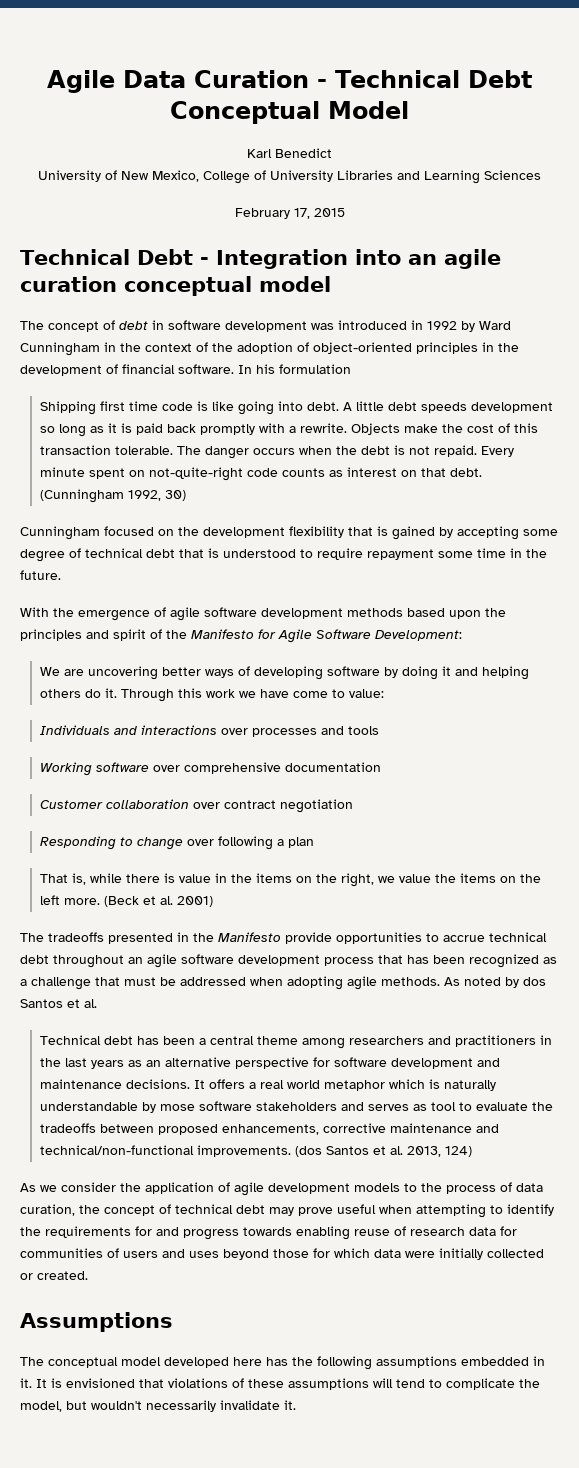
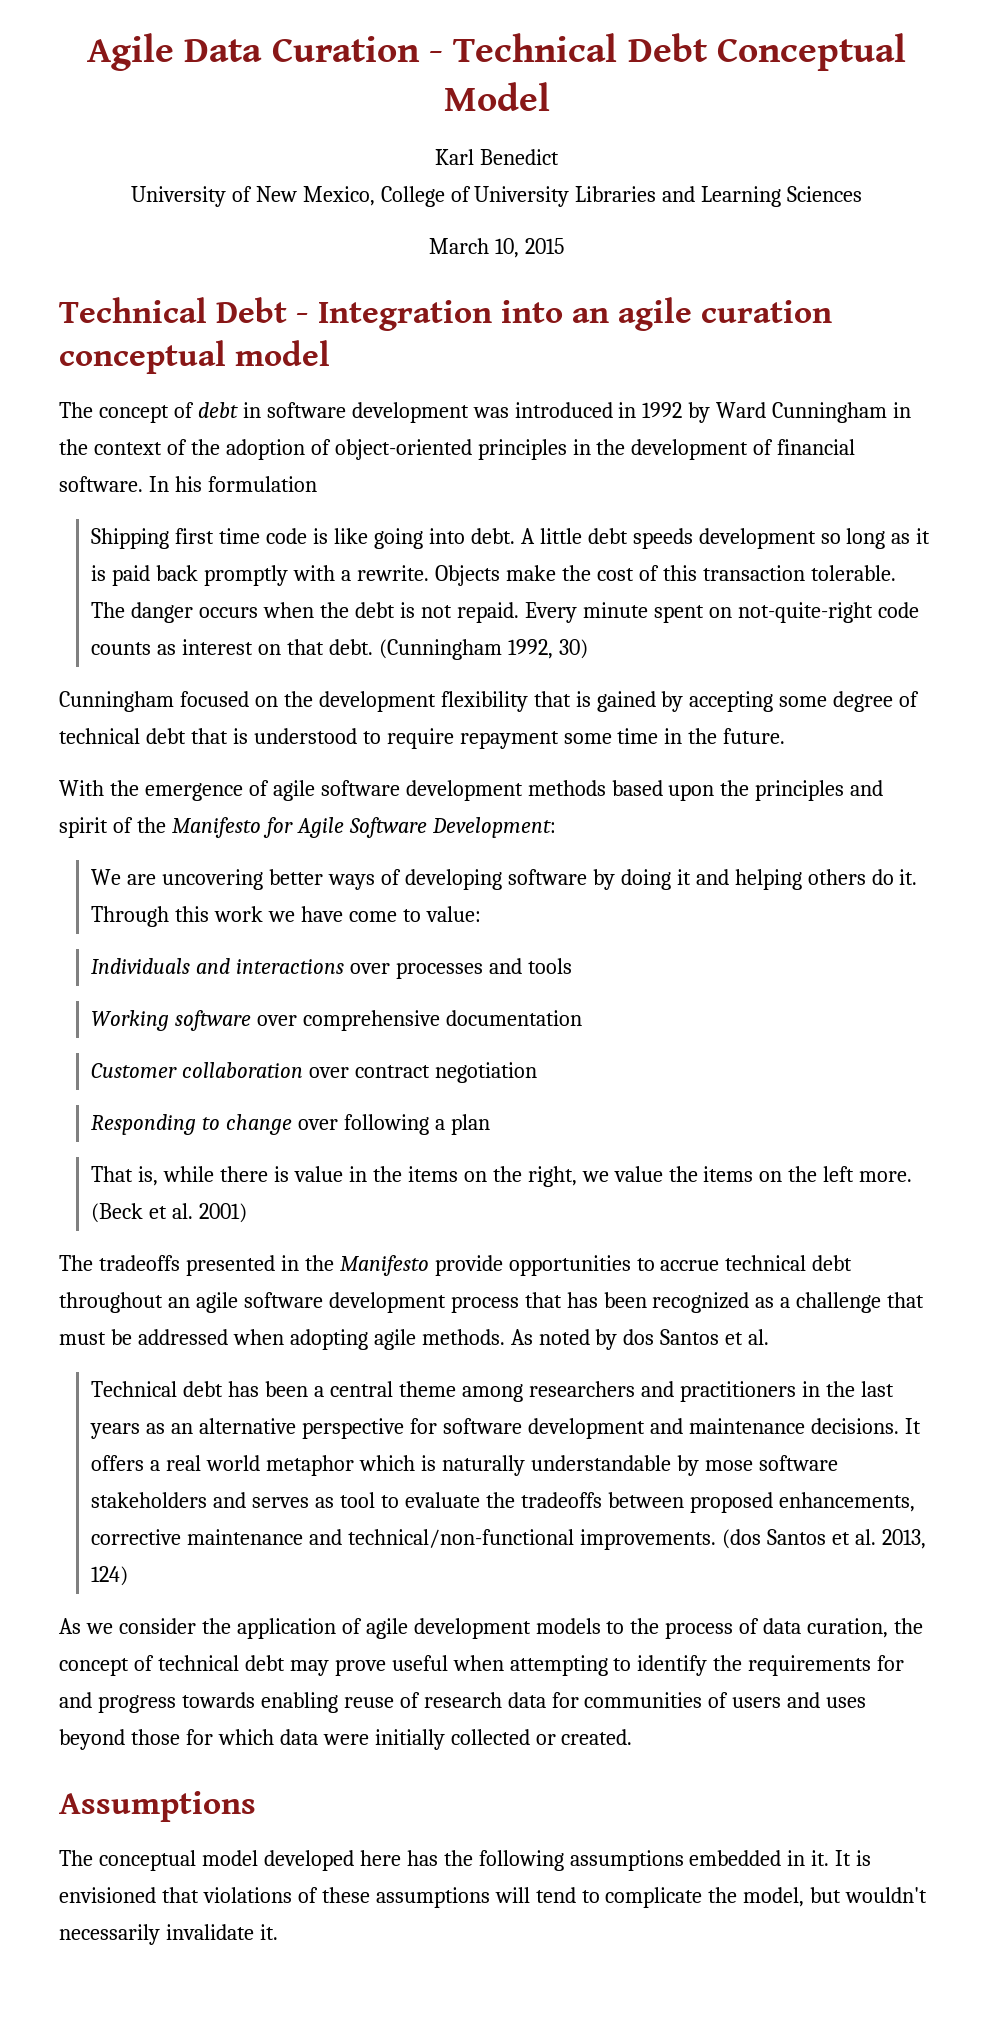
- February 17, 2015
+ March 10, 2015

